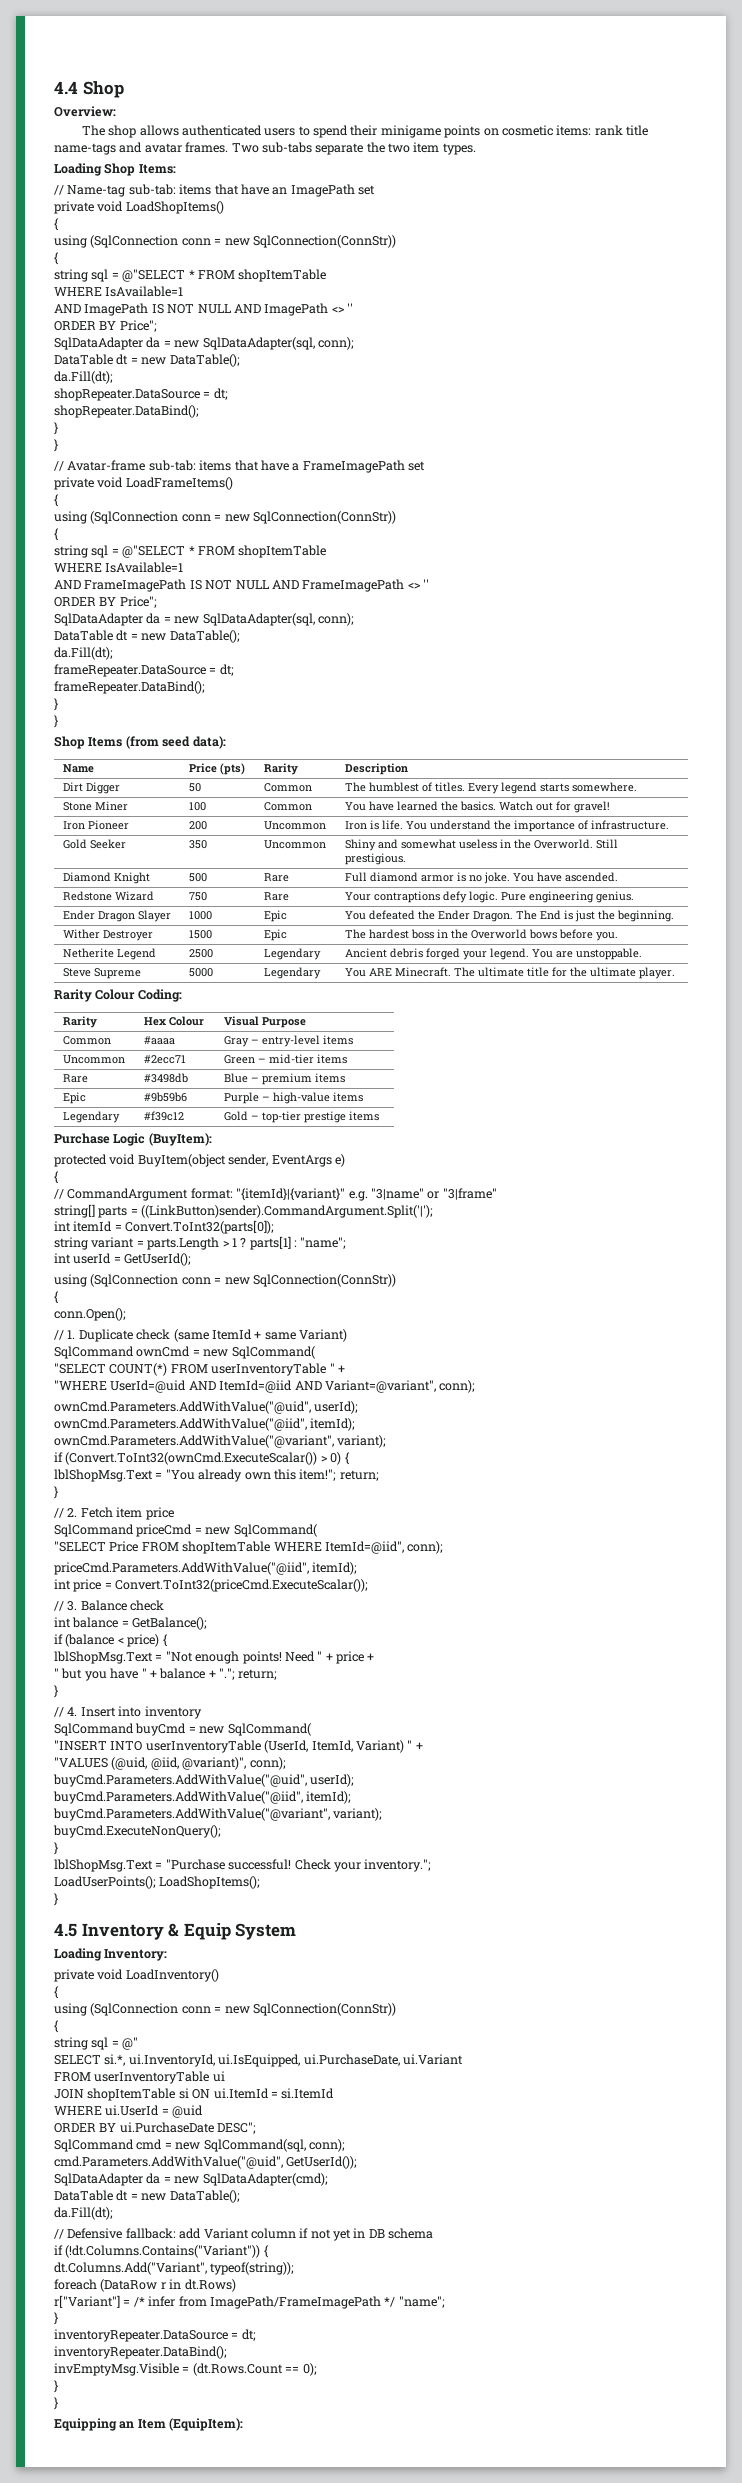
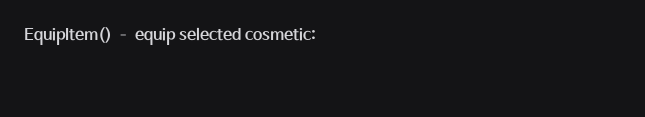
- 4.4 Shop
- Overview:
- The shop allows authenticated users to spend their minigame points on cosmetic items: rank title name-tags and avatar frames. Two sub-tabs separate the two item types.
- Loading Shop Items:
- // Name-tag sub-tab: items that have an ImagePath set
- private void LoadShopItems()
- {
- using (SqlConnection conn = new SqlConnection(ConnStr))
- {
- string sql = @"SELECT * FROM shopItemTable
- WHERE IsAvailable=1
- AND ImagePath IS NOT NULL AND ImagePath <> ''
- ORDER BY Price";
- SqlDataAdapter da = new SqlDataAdapter(sql, conn);
- DataTable dt = new DataTable();
- da.Fill(dt);
- shopRepeater.DataSource = dt;
- shopRepeater.DataBind();
- }
- }
- // Avatar-frame sub-tab: items that have a FrameImagePath set
- private void LoadFrameItems()
- {
- using (SqlConnection conn = new SqlConnection(ConnStr))
- {
- string sql = @"SELECT * FROM shopItemTable
- WHERE IsAvailable=1
- AND FrameImagePath IS NOT NULL AND FrameImagePath <> ''
- ORDER BY Price";
- SqlDataAdapter da = new SqlDataAdapter(sql, conn);
- DataTable dt = new DataTable();
- da.Fill(dt);
- frameRepeater.DataSource = dt;
- frameRepeater.DataBind();
- }
- }
- Shop Items (from seed data):
- Name | Price (pts) | Rarity | Description
- Dirt Digger | 50 | Common | The humblest of titles. Every legend starts somewhere.
- Stone Miner | 100 | Common | You have learned the basics. Watch out for gravel!
- Iron Pioneer | 200 | Uncommon | Iron is life. You understand the importance of infrastructure.
- Gold Seeker | 350 | Uncommon | Shiny and somewhat useless in the Overworld. Still prestigious.
- Diamond Knight | 500 | Rare | Full diamond armor is no joke. You have ascended.
- Redstone Wizard | 750 | Rare | Your contraptions defy logic. Pure engineering genius.
- Ender Dragon Slayer | 1000 | Epic | You defeated the Ender Dragon. The End is just the beginning.
- Wither Destroyer | 1500 | Epic | The hardest boss in the Overworld bows before you.
- Netherite Legend | 2500 | Legendary | Ancient debris forged your legend. You are unstoppable.
- Steve Supreme | 5000 | Legendary | You ARE Minecraft. The ultimate title for the ultimate player.
- Rarity Colour Coding:
- Rarity | Hex Colour | Visual Purpose
- Common | #aaaa | Gray – entry-level items
- Uncommon | #2ecc71 | Green – mid-tier items
- Rare | #3498db | Blue – premium items
- Epic | #9b59b6 | Purple – high-value items
- Legendary | #f39c12 | Gold – top-tier prestige items
- Purchase Logic (BuyItem):
- protected void BuyItem(object sender, EventArgs e)
- {
- // CommandArgument format: "{itemId}|{variant}" e.g. "3|name" or "3|frame"
- string[] parts = ((LinkButton)sender).CommandArgument.Split('|');
- int itemId = Convert.ToInt32(parts[0]);
- string variant = parts.Length > 1 ? parts[1] : "name";
- int userId = GetUserId();
- using (SqlConnection conn = new SqlConnection(ConnStr))
- {
- conn.Open();
- // 1. Duplicate check (same ItemId + same Variant)
- SqlCommand ownCmd = new SqlCommand(
- "SELECT COUNT(*) FROM userInventoryTable " +
- "WHERE UserId=@uid AND ItemId=@iid AND Variant=@variant", conn);
- ownCmd.Parameters.AddWithValue("@uid", userId);
- ownCmd.Parameters.AddWithValue("@iid", itemId);
- ownCmd.Parameters.AddWithValue("@variant", variant);
- if (Convert.ToInt32(ownCmd.ExecuteScalar()) > 0) {
- lblShopMsg.Text = "You already own this item!"; return;
- }
- // 2. Fetch item price
- SqlCommand priceCmd = new SqlCommand(
- "SELECT Price FROM shopItemTable WHERE ItemId=@iid", conn);
- priceCmd.Parameters.AddWithValue("@iid", itemId);
- int price = Convert.ToInt32(priceCmd.ExecuteScalar());
- // 3. Balance check
- int balance = GetBalance();
- if (balance < price) {
- lblShopMsg.Text = "Not enough points! Need " + price +
- " but you have " + balance + "."; return;
- }
- // 4. Insert into inventory
- SqlCommand buyCmd = new SqlCommand(
- "INSERT INTO userInventoryTable (UserId, ItemId, Variant) " +
- "VALUES (@uid, @iid, @variant)", conn);
- buyCmd.Parameters.AddWithValue("@uid", userId);
- buyCmd.Parameters.AddWithValue("@iid", itemId);
- buyCmd.Parameters.AddWithValue("@variant", variant);
- buyCmd.ExecuteNonQuery();
- }
- lblShopMsg.Text = "Purchase successful! Check your inventory.";
- LoadUserPoints(); LoadShopItems();
- }
- 4.5 Inventory & Equip System
- Loading Inventory:
- private void LoadInventory()
- {
- using (SqlConnection conn = new SqlConnection(ConnStr))
- {
- string sql = @"
- SELECT si.*, ui.InventoryId, ui.IsEquipped, ui.PurchaseDate, ui.Variant
- FROM userInventoryTable ui
- JOIN shopItemTable si ON ui.ItemId = si.ItemId
- WHERE ui.UserId = @uid
- ORDER BY ui.PurchaseDate DESC";
- SqlCommand cmd = new SqlCommand(sql, conn);
- cmd.Parameters.AddWithValue("@uid", GetUserId());
- SqlDataAdapter da = new SqlDataAdapter(cmd);
- DataTable dt = new DataTable();
- da.Fill(dt);
- // Defensive fallback: add Variant column if not yet in DB schema
- if (!dt.Columns.Contains("Variant")) {
- dt.Columns.Add("Variant", typeof(string));
- foreach (DataRow r in dt.Rows)
- r["Variant"] = /* infer from ImagePath/FrameImagePath */ "name";
- }
- inventoryRepeater.DataSource = dt;
- inventoryRepeater.DataBind();
- invEmptyMsg.Visible = (dt.Rows.Count == 0);
- }
- }
- Equipping an Item (EquipItem):
+ EquipItem() – equip selected cosmetic:

